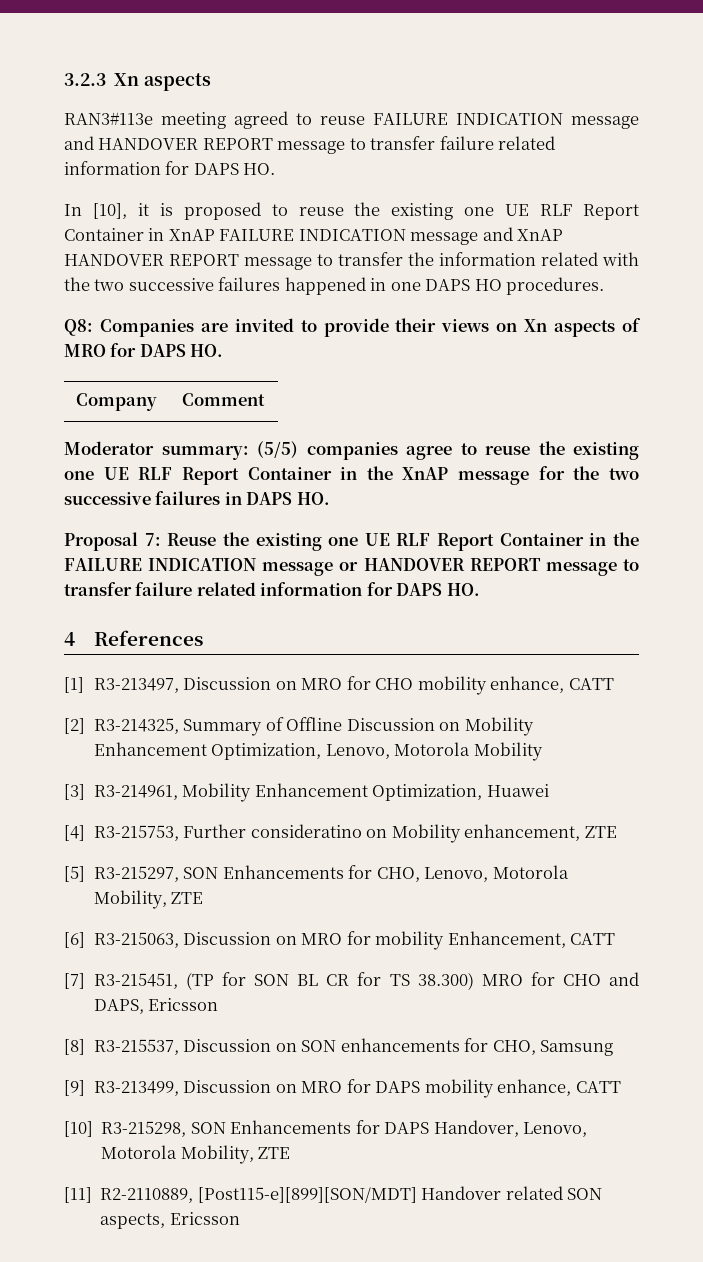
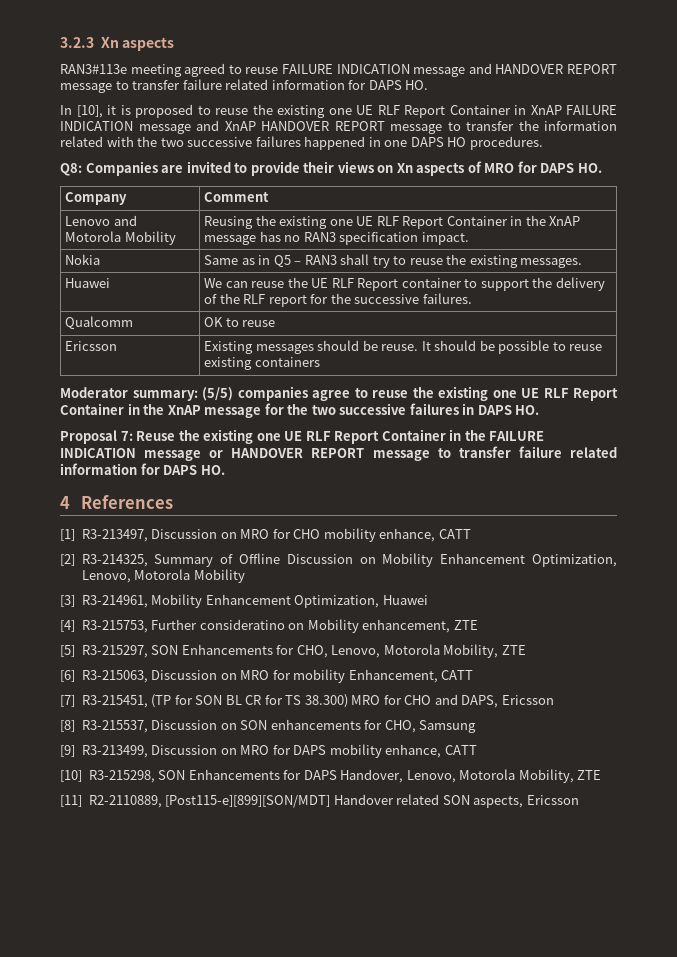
+ Lenovo and Motorola Mobility | Reusing the existing one UE RLF Report Container in the XnAP message has no RAN3 specification impact.
+ Nokia | Same as in Q5 – RAN3 shall try to reuse the existing messages.
+ Huawei | We can reuse the UE RLF Report container to support the delivery of the RLF report for the successive failures.
+ Qualcomm | OK to reuse
+ Ericsson | Existing messages should be reuse. It should be possible to reuse existing containers

